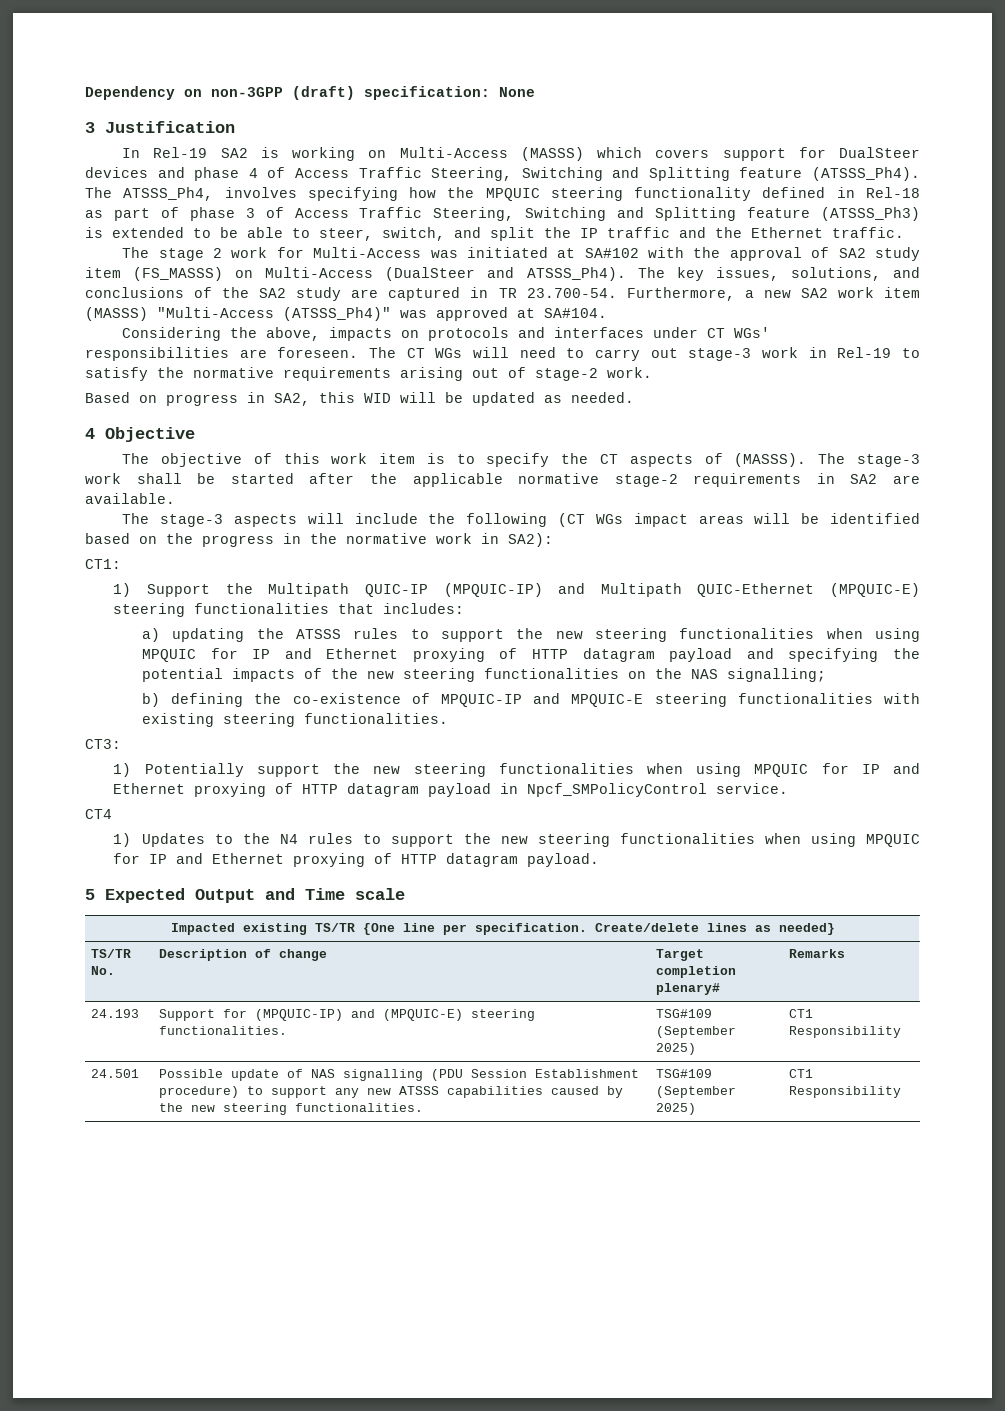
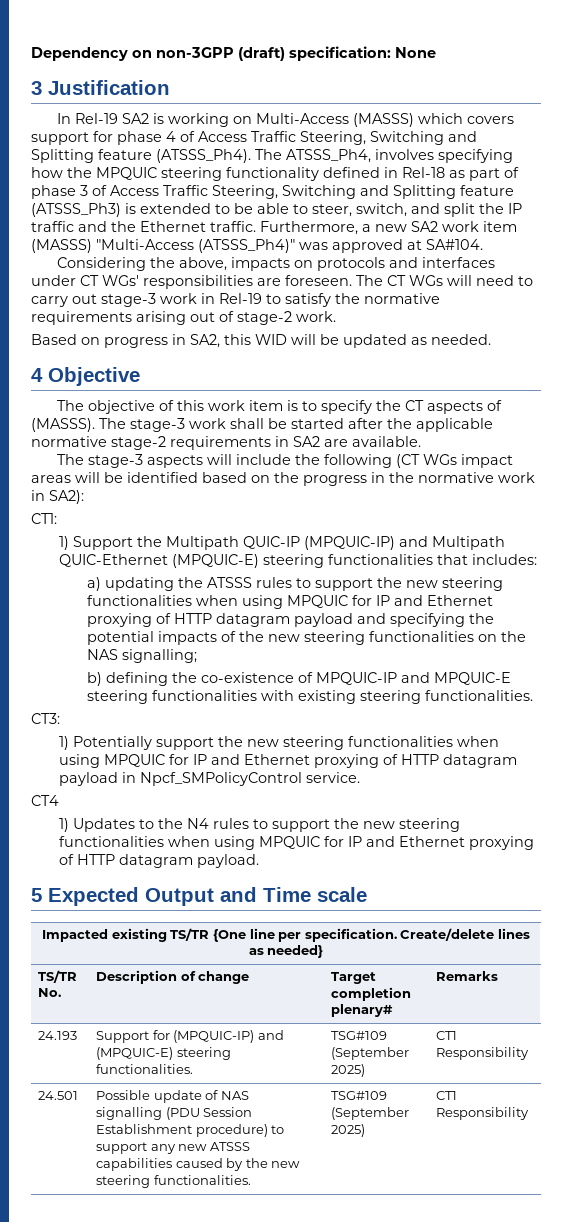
- In Rel-19 SA2 is working on Multi-Access (MASSS) which covers support for DualSteer devices and phase 4 of Access Traffic Steering, Switching and Splitting feature (ATSSS_Ph4).
+ In Rel-19 SA2 is working on Multi-Access (MASSS) which covers support for phase 4 of Access Traffic Steering, Switching and Splitting feature (ATSSS_Ph4).
- The ATSSS_Ph4, involves specifying how the MPQUIC steering functionality defined in Rel-18 as part of phase 3 of Access Traffic Steering, Switching and Splitting feature (ATSSS_Ph3) is extended to be able to steer, switch, and split the IP traffic and the Ethernet traffic.
- The stage 2 work for Multi-Access was initiated at SA#102 with the approval of SA2 study item (FS_MASSS) on Multi-Access (DualSteer and ATSSS_Ph4). The key issues, solutions, and conclusions of the SA2 study are captured in TR 23.700-54. Furthermore, a new SA2 work item (MASSS) "Multi-Access (ATSSS_Ph4)" was approved at SA#104.
+ The ATSSS_Ph4, involves specifying how the MPQUIC steering functionality defined in Rel-18 as part of phase 3 of Access Traffic Steering, Switching and Splitting feature (ATSSS_Ph3) is extended to be able to steer, switch, and split the IP traffic and the Ethernet traffic. Furthermore, a new SA2 work item (MASSS) "Multi-Access (ATSSS_Ph4)" was approved at SA#104.

